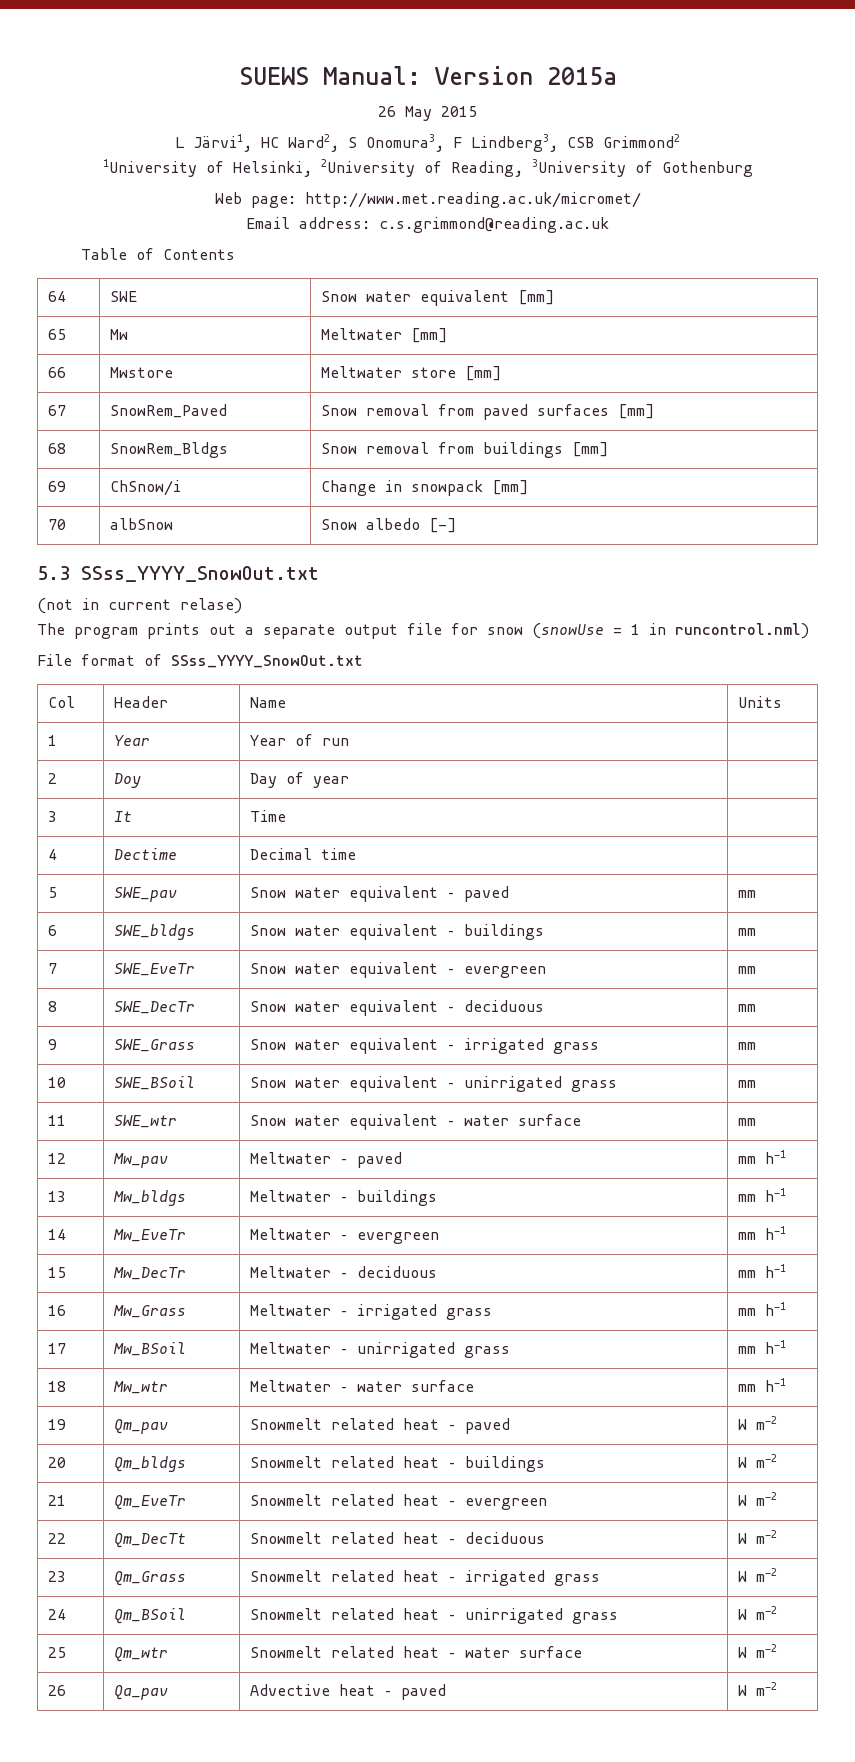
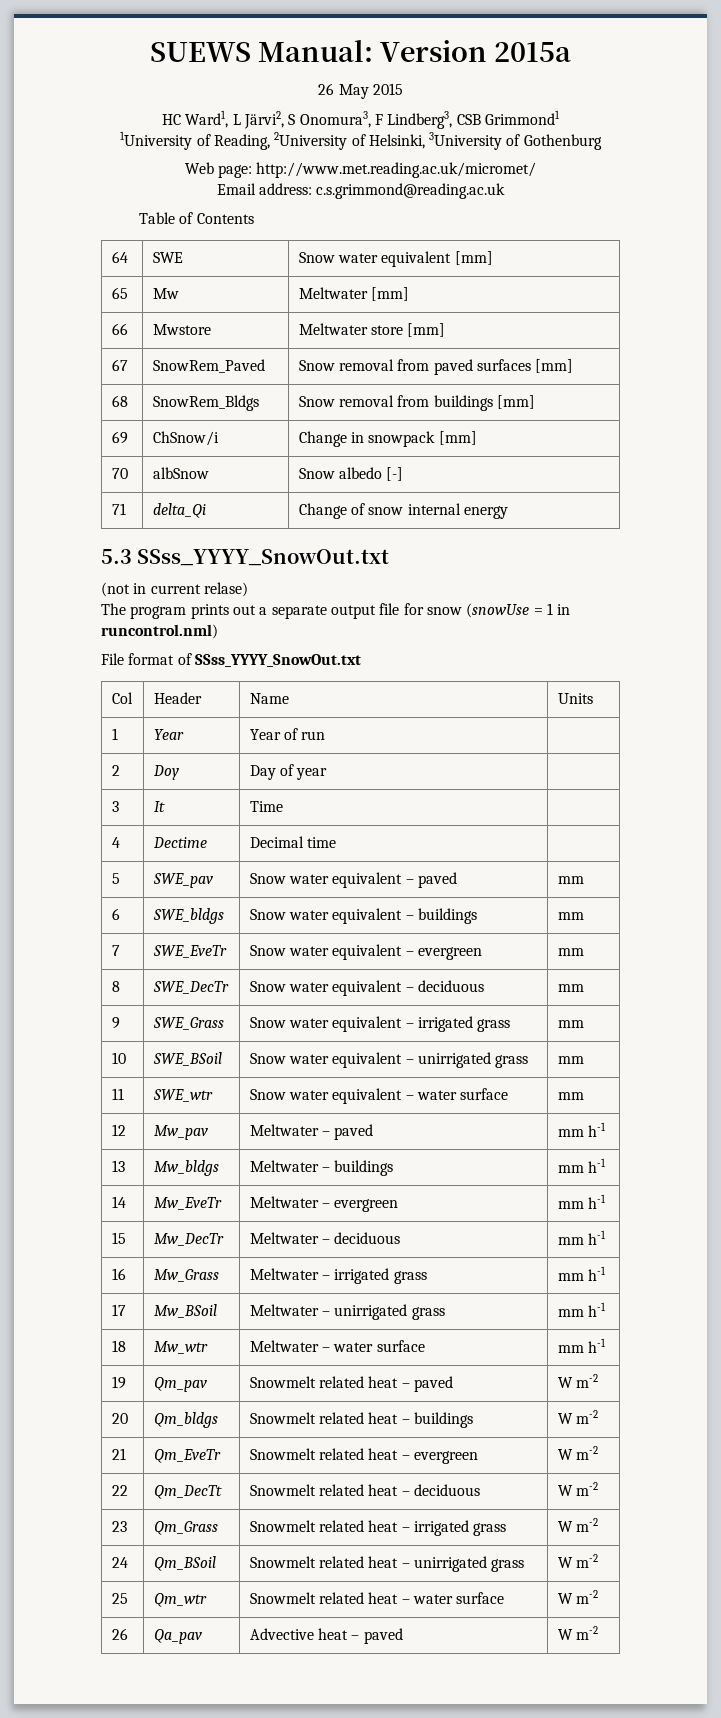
- L Järvi1, HC Ward2, S Onomura3, F Lindberg3, CSB Grimmond2
+ HC Ward1, L Järvi2, S Onomura3, F Lindberg3, CSB Grimmond1
- 1University of Helsinki, 2University of Reading, 3University of Gothenburg
+ 1University of Reading, 2University of Helsinki, 3University of Gothenburg
+ 71 | delta_Qi | Change of snow internal energy

